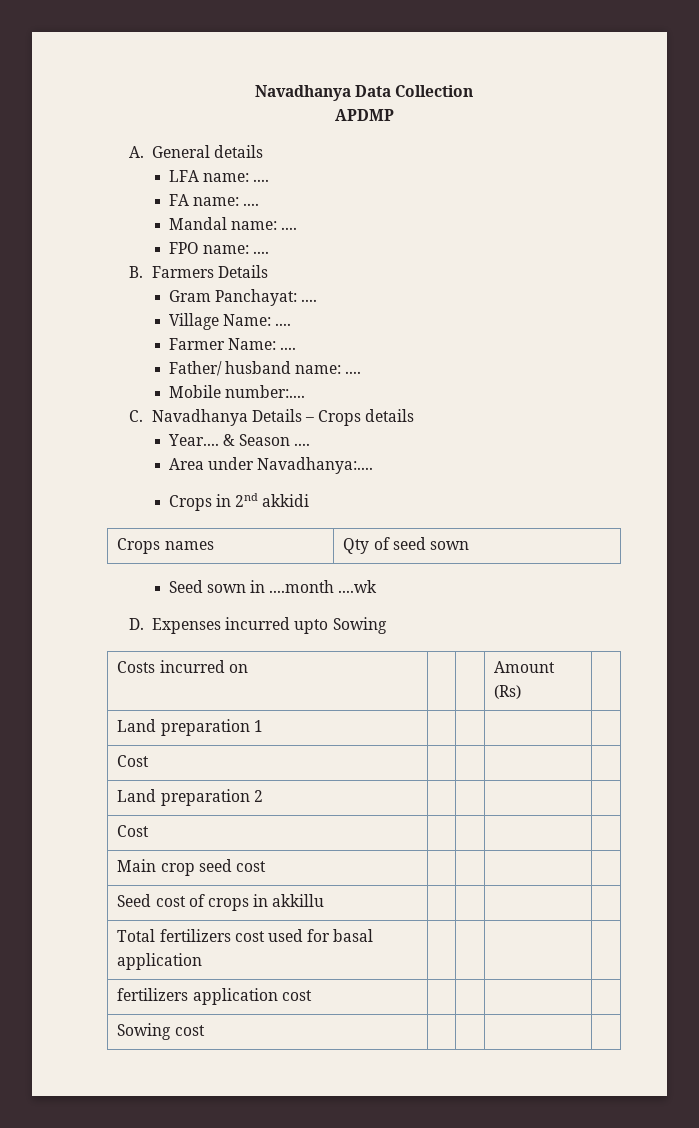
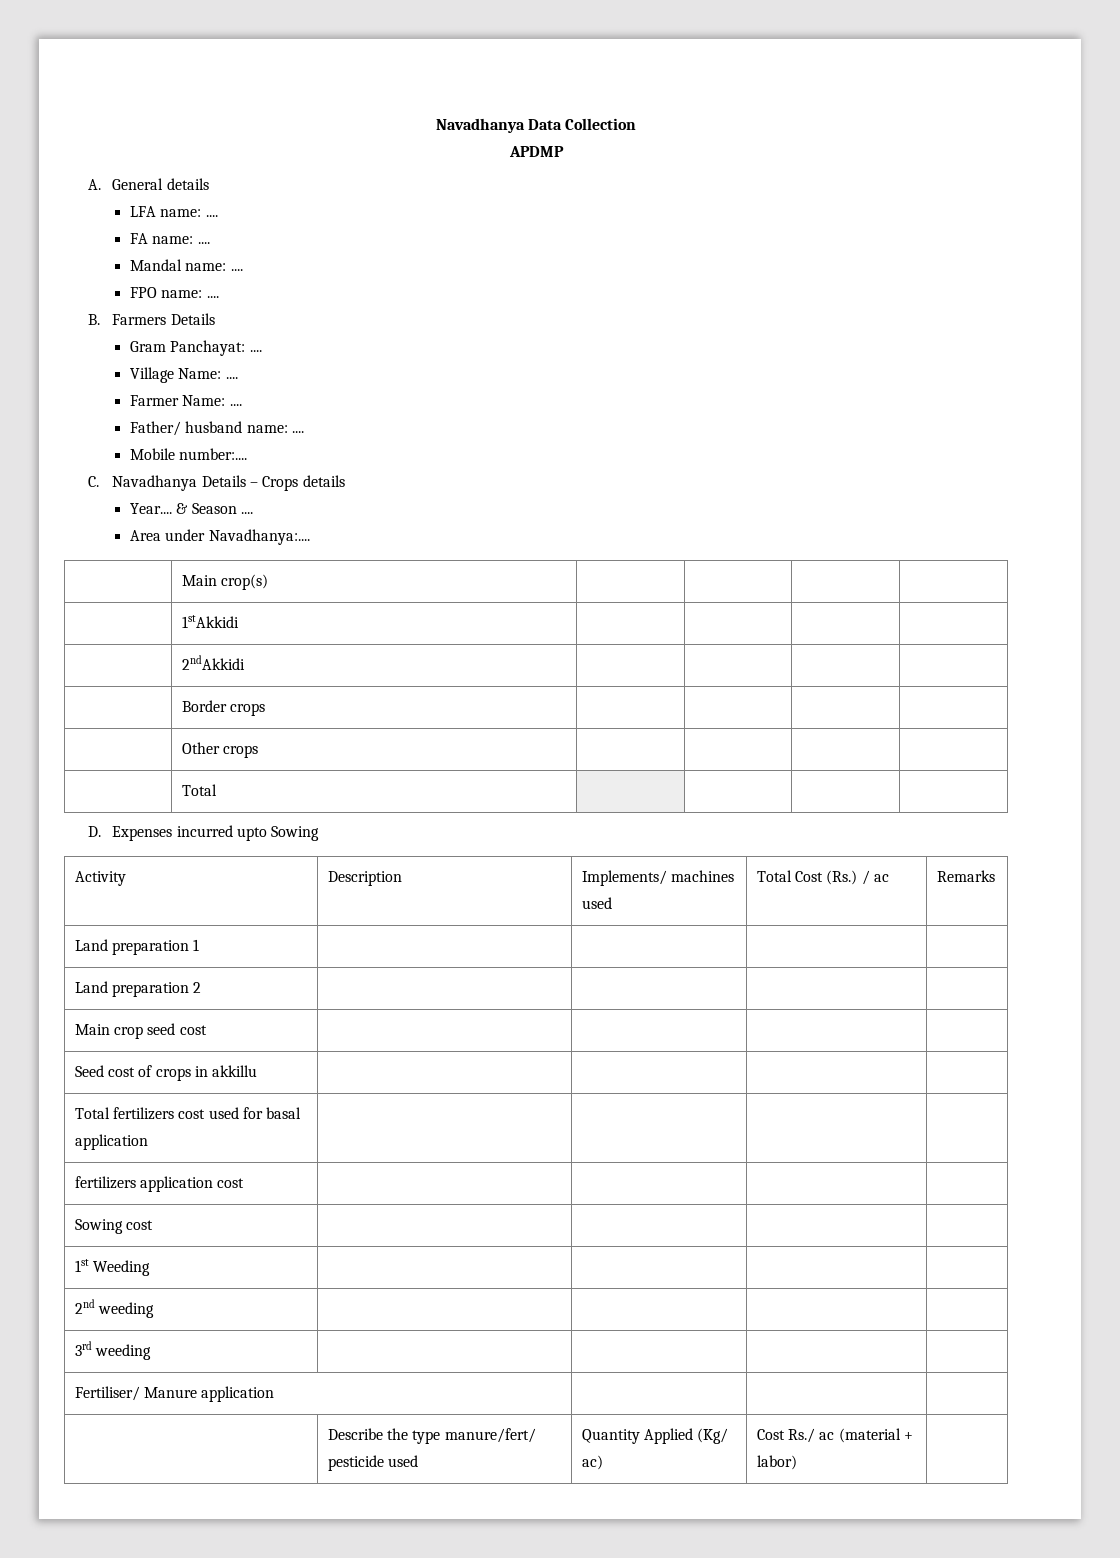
- Crops in 2nd akkidi
- Crops names | Qty of seed sown
- Seed sown in ....month ....wk
+ | Main crop(s) | | | |
+ | 1stAkkidi | | | |
+ | 2ndAkkidi | | | |
+ | Border crops | | | |
+ | Other crops | | | |
+ | Total | | | |
- Costs incurred on | | | Amount (Rs) |
+ Activity | Description | Implements/ machines used | Total Cost (Rs.) / ac | Remarks
  Land preparation 1 | | | |
- Cost | | | |
  Land preparation 2 | | | |
- Cost | | | |
+ 1st Weeding | | | |
+ 2nd weeding | | | |
+ 3rd weeding | | | |
+ Fertiliser/ Manure application | | |
+ | Describe the type manure/fert/ pesticide used | Quantity Applied (Kg/ ac) | Cost Rs./ ac (material + labor) |

